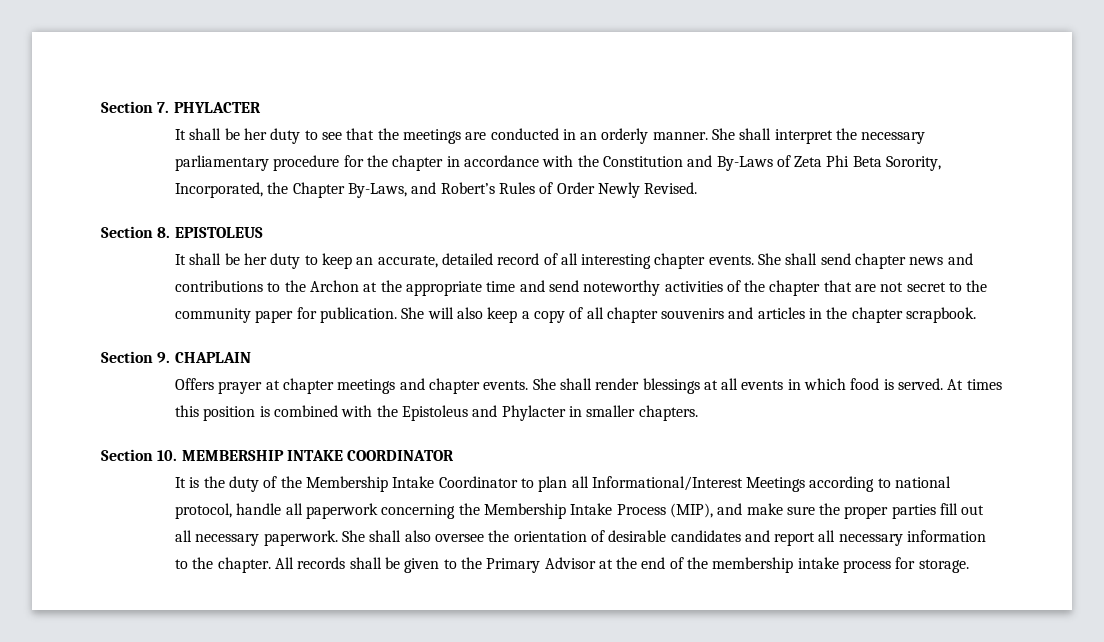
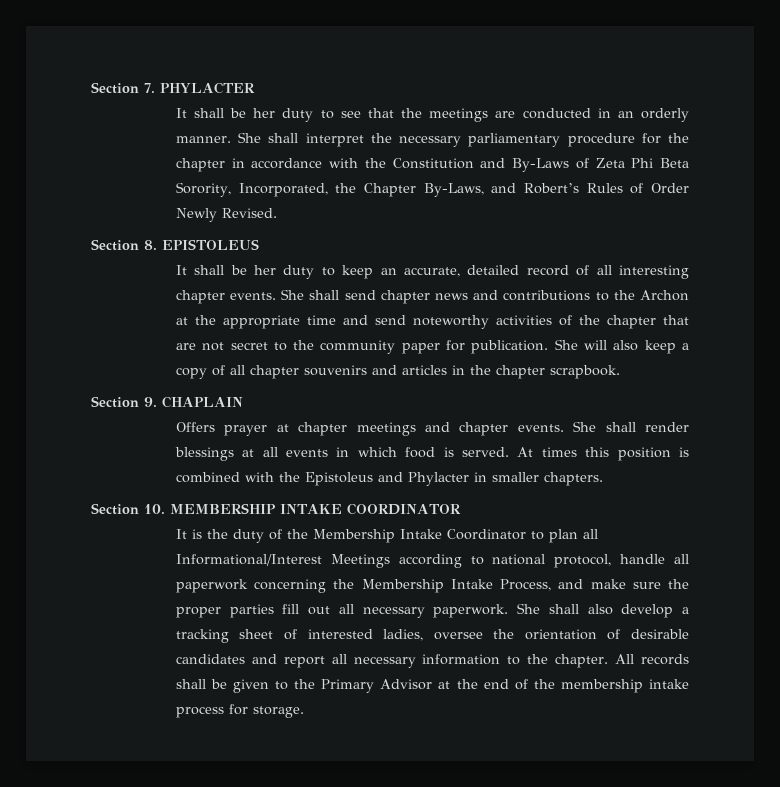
- It is the duty of the Membership Intake Coordinator to plan all Informational/Interest Meetings according to national protocol, handle all paperwork concerning the Membership Intake Process (MIP), and make sure the proper parties fill out all necessary paperwork.
+ It is the duty of the Membership Intake Coordinator to plan all Informational/Interest Meetings according to national protocol, handle all paperwork concerning the Membership Intake Process, and make sure the proper parties fill out all necessary paperwork.
- She shall also oversee the orientation of desirable candidates and report all necessary information to the chapter.
+ She shall also develop a tracking sheet of interested ladies, oversee the orientation of desirable candidates and report all necessary information to the chapter.

